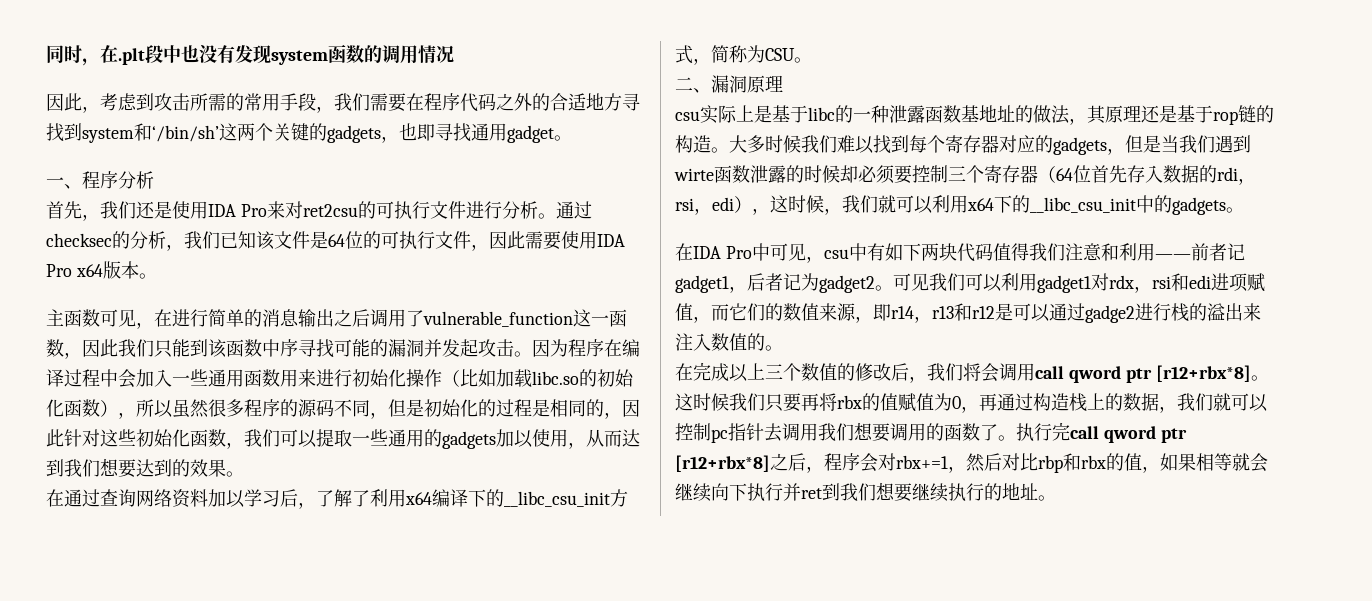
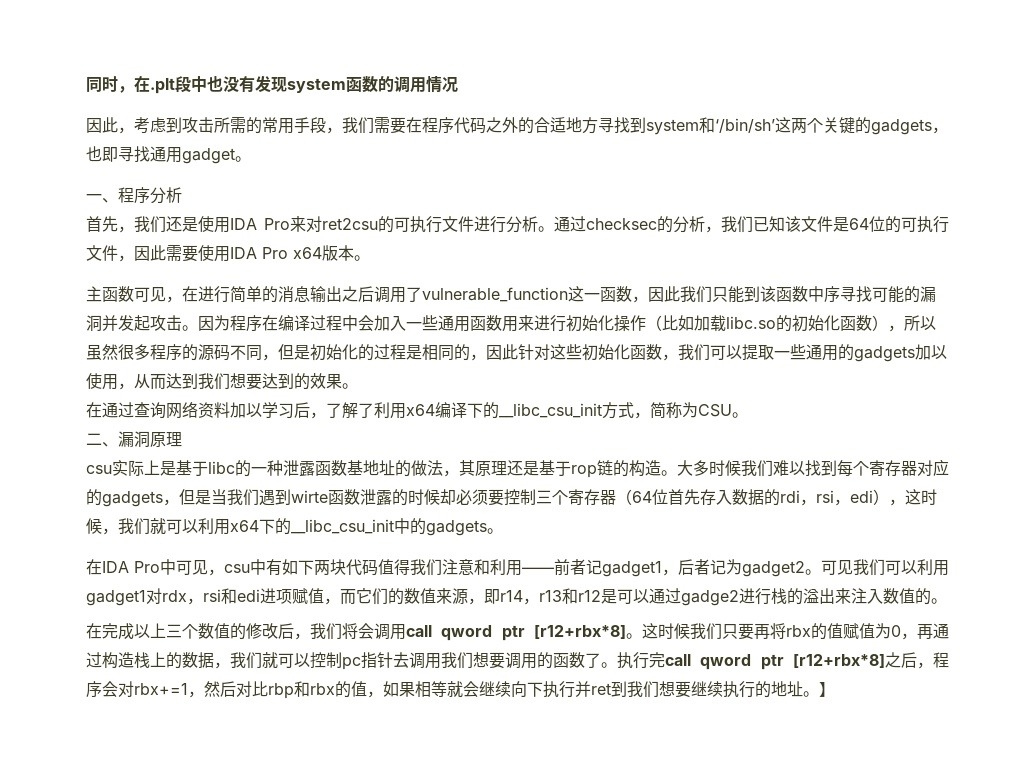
+ 】

